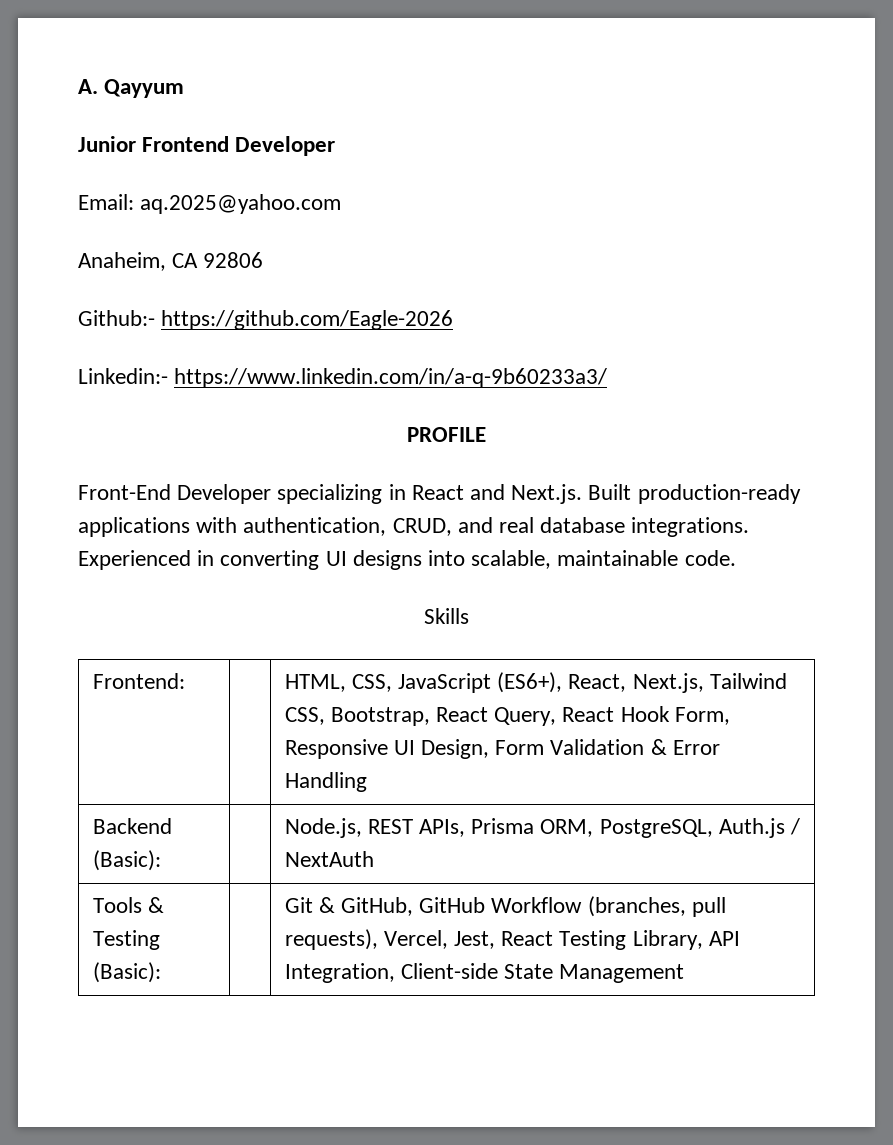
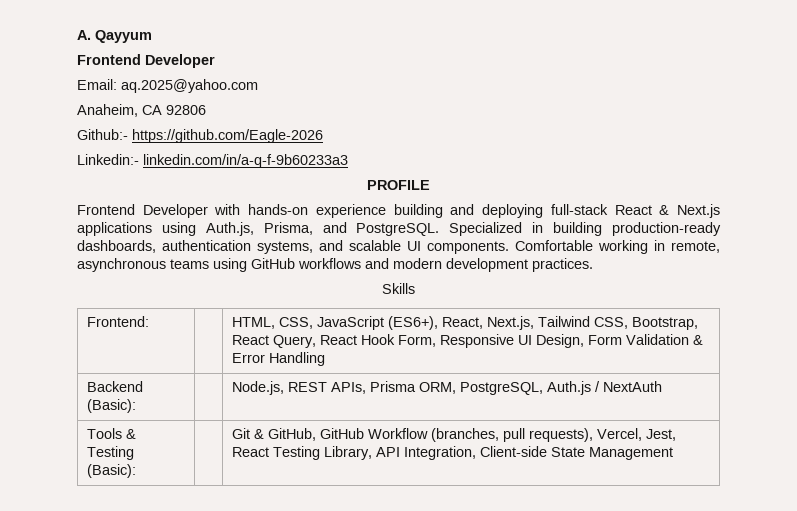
  A. Qayyum
- Junior Frontend Developer
+ Frontend Developer
- Linkedin:- https://www.linkedin.com/in/a-q-9b60233a3/
+ Linkedin:- linkedin.com/in/a-q-f-9b60233a3
- Front-End Developer specializing in React and Next.js. Built production-ready applications with authentication, CRUD, and real database integrations. Experienced in converting UI designs into scalable, maintainable code.
+ Frontend Developer with hands-on experience building and deploying full-stack React & Next.js applications using Auth.js, Prisma, and PostgreSQL. Specialized in building production-ready dashboards, authentication systems, and scalable UI components. Comfortable working in remote, asynchronous teams using GitHub workflows and modern development practices.

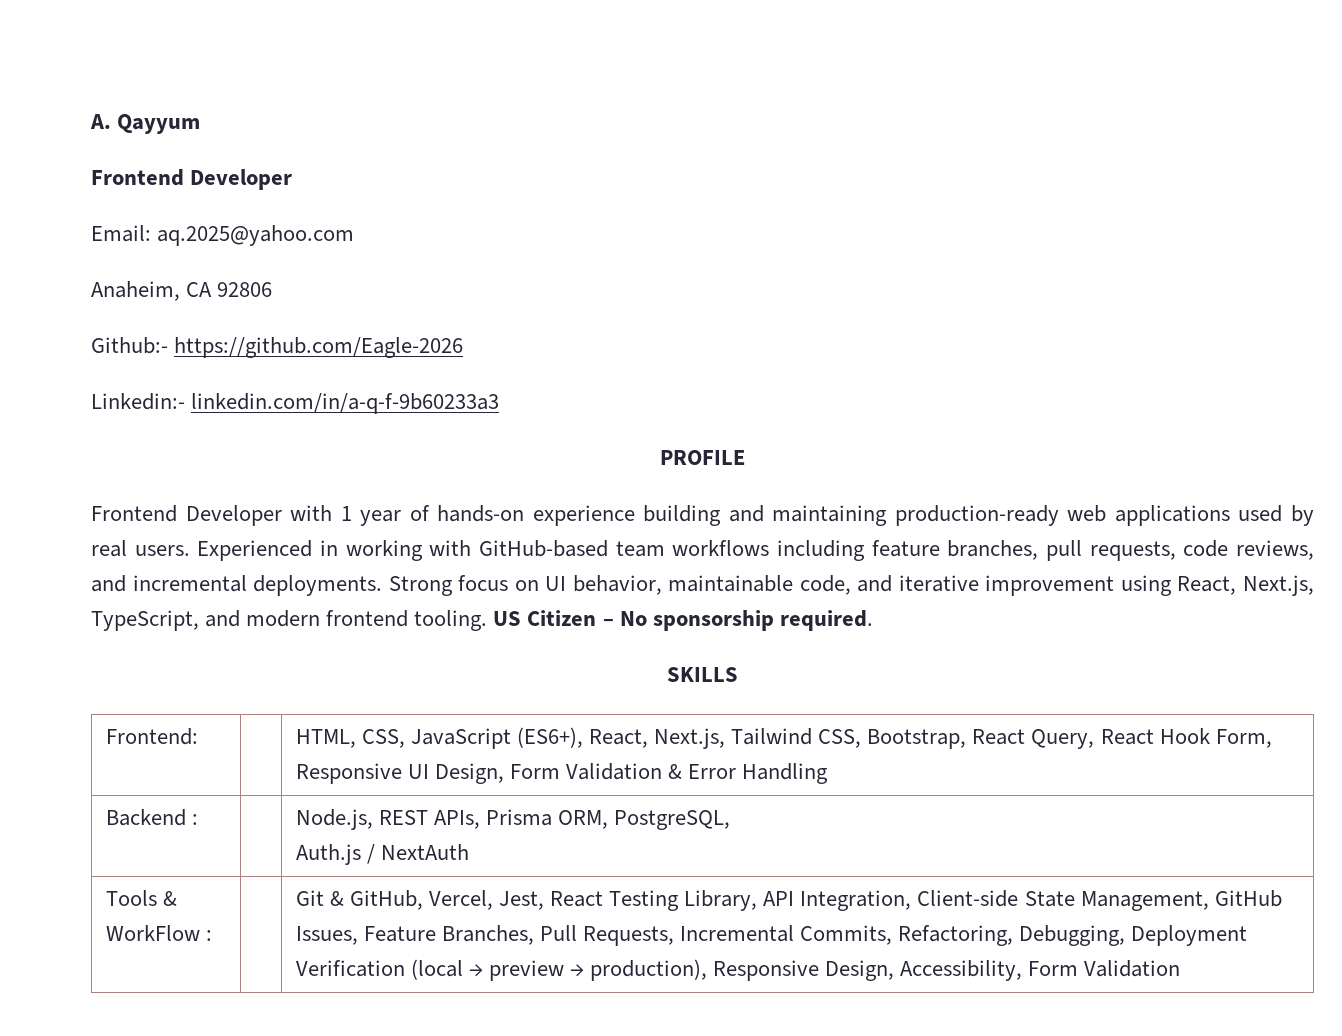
- Frontend Developer with hands-on experience building and deploying full-stack React & Next.js applications using Auth.js, Prisma, and PostgreSQL. Specialized in building production-ready dashboards, authentication systems, and scalable UI components. Comfortable working in remote, asynchronous teams using GitHub workflows and modern development practices.
- Skills
+ Frontend Developer with 1 year of hands-on experience building and maintaining production-ready web applications used by real users. Experienced in working with GitHub-based team workflows including feature branches, pull requests, code reviews, and incremental deployments. Strong focus on UI behavior, maintainable code, and iterative improvement using React, Next.js, TypeScript, and modern frontend tooling. US Citizen – No sponsorship required.
+ SKILLS
- Backend (Basic): | | Node.js, REST APIs, Prisma ORM, PostgreSQL, Auth.js / NextAuth
+ Backend : | | Node.js, REST APIs, Prisma ORM, PostgreSQL,
+ Auth.js / NextAuth
- Tools & Testing (Basic): | | Git & GitHub, GitHub Workflow (branches, pull requests), Vercel, Jest, React Testing Library, API Integration, Client-side State Management
+ Tools & WorkFlow : | | Git & GitHub, Vercel, Jest, React Testing Library, API Integration, Client-side State Management, GitHub Issues, Feature Branches, Pull Requests, Incremental Commits, Refactoring, Debugging, Deployment Verification (local → preview → production), Responsive Design, Accessibility, Form Validation

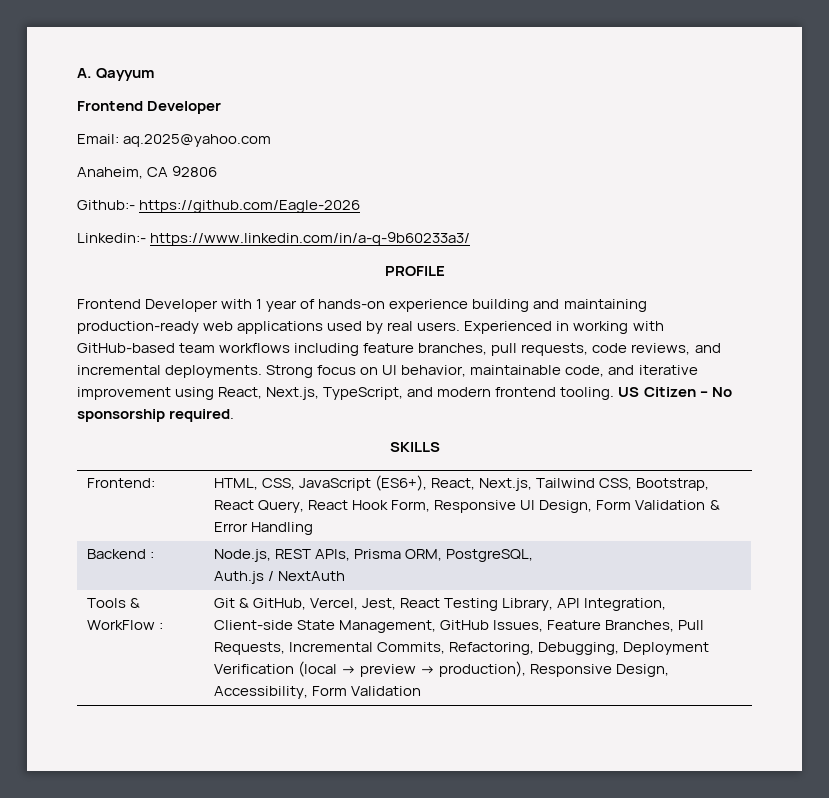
- Linkedin:- linkedin.com/in/a-q-f-9b60233a3
+ Linkedin:- https://www.linkedin.com/in/a-q-9b60233a3/

